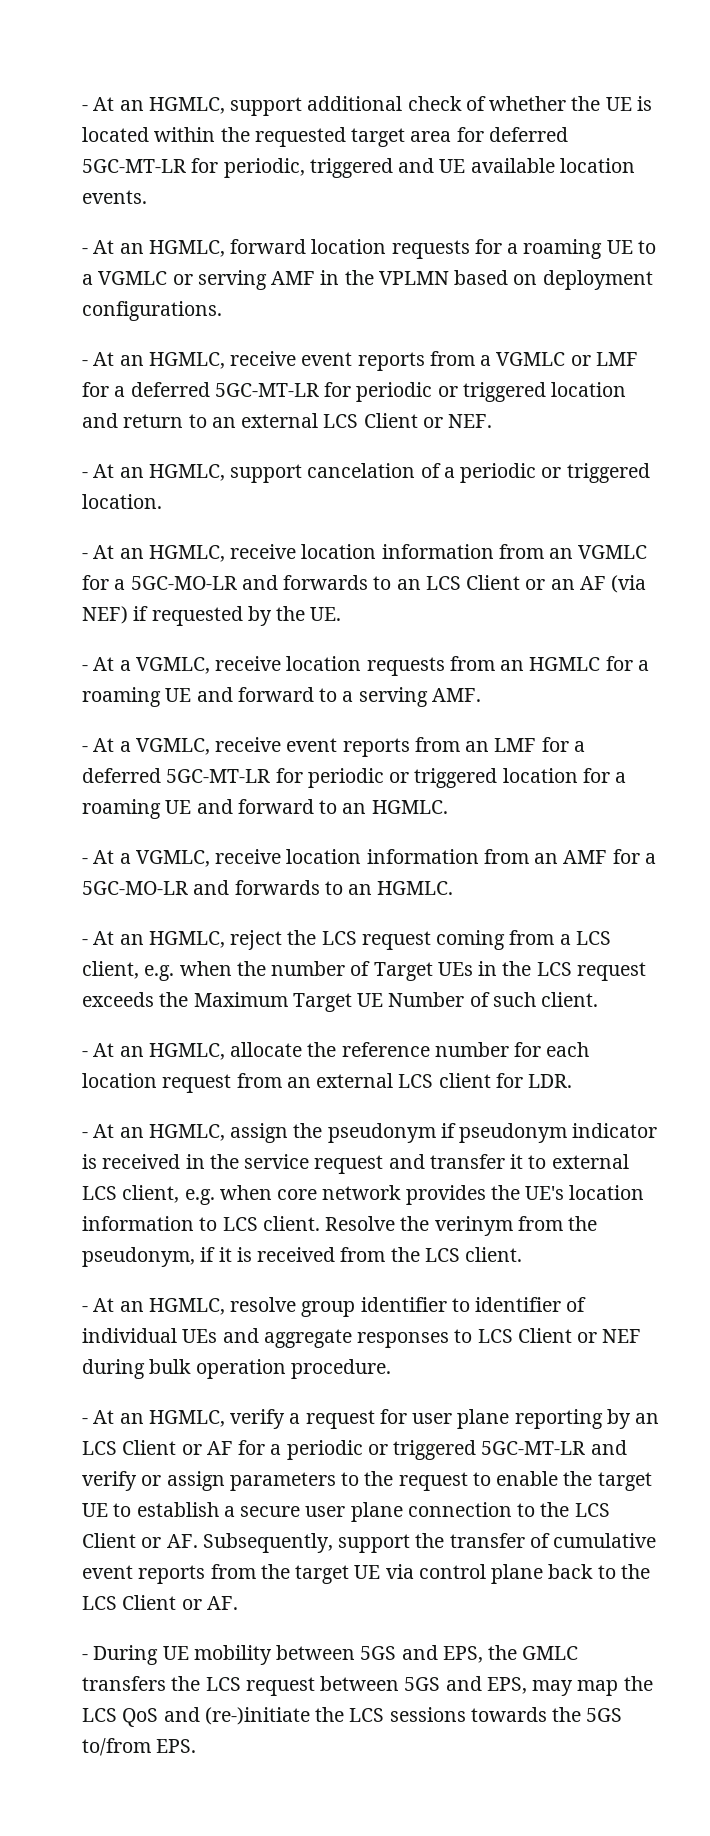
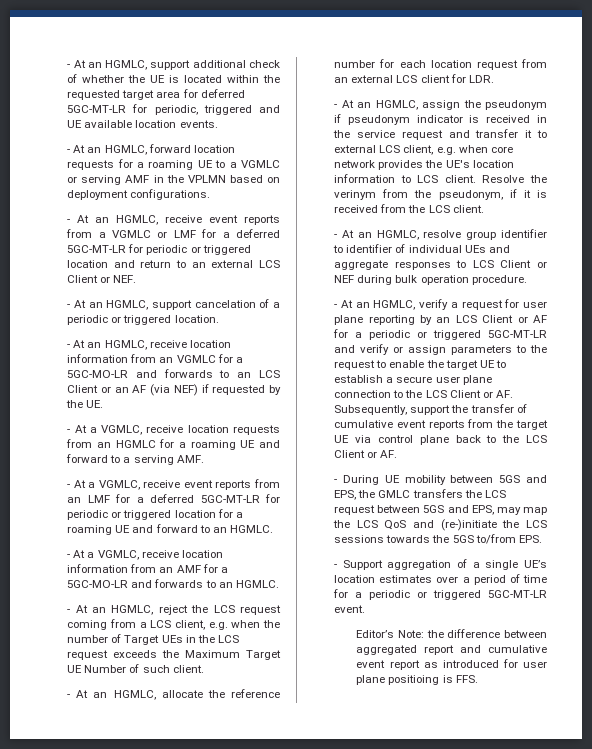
+ - Support aggregation of a single UE’s location estimates over a period of time for a periodic or triggered 5GC-MT-LR event.
+ Editor’s Note: the difference between aggregated report and cumulative event report as introduced for user plane positioing is FFS.

